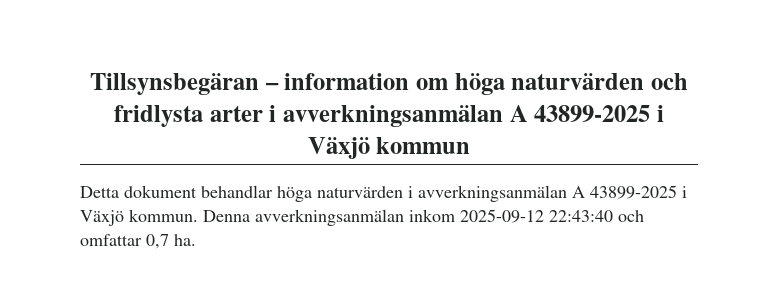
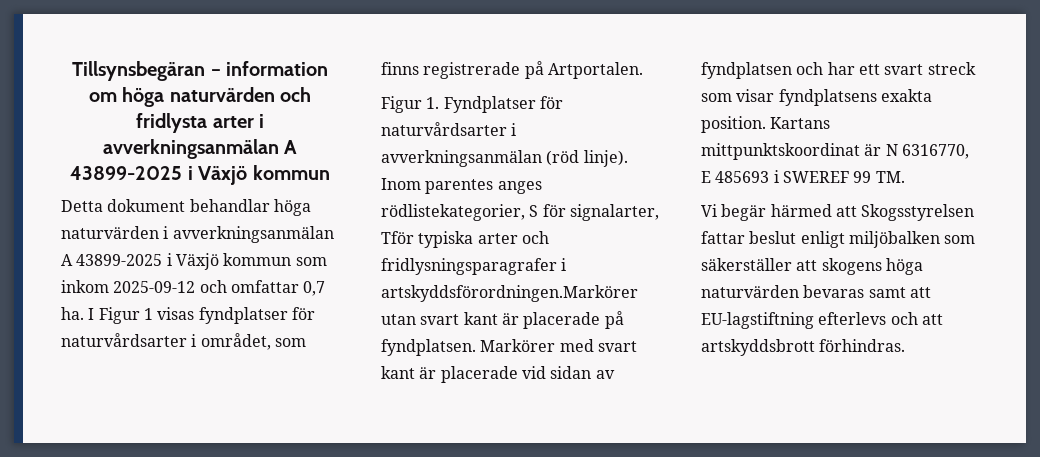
- Detta dokument behandlar höga naturvärden i avverkningsanmälan A 43899-2025 i Växjö kommun. Denna avverkningsanmälan inkom 2025-09-12 22:43:40 och omfattar 0,7 ha.
+ Detta dokument behandlar höga naturvärden i avverkningsanmälan A 43899-2025 i Växjö kommun som inkom 2025-09-12 och omfattar 0,7 ha.
+ I Figur 1 visas fyndplatser för naturvårdsarter i området, som finns registrerade på Artportalen.
+ Figur 1. Fyndplatser för naturvårdsarter i avverkningsanmälan (röd linje). Inom parentes anges rödlistekategorier, S för signalarter, Tför typiska arter och fridlysningsparagrafer i artskyddsförordningen.Markörer utan svart kant är placerade på fyndplatsen. Markörer med svart kant är placerade vid sidan av fyndplatsen och har ett svart streck som visar fyndplatsens exakta position. Kartans mittpunktskoordinat är N 6316770, E 485693 i SWEREF 99 TM.
+ Vi begär härmed att Skogsstyrelsen fattar beslut enligt miljöbalken som säkerställer att skogens höga naturvärden bevaras samt att EU-lagstiftning efterlevs och att artskyddsbrott förhindras.

